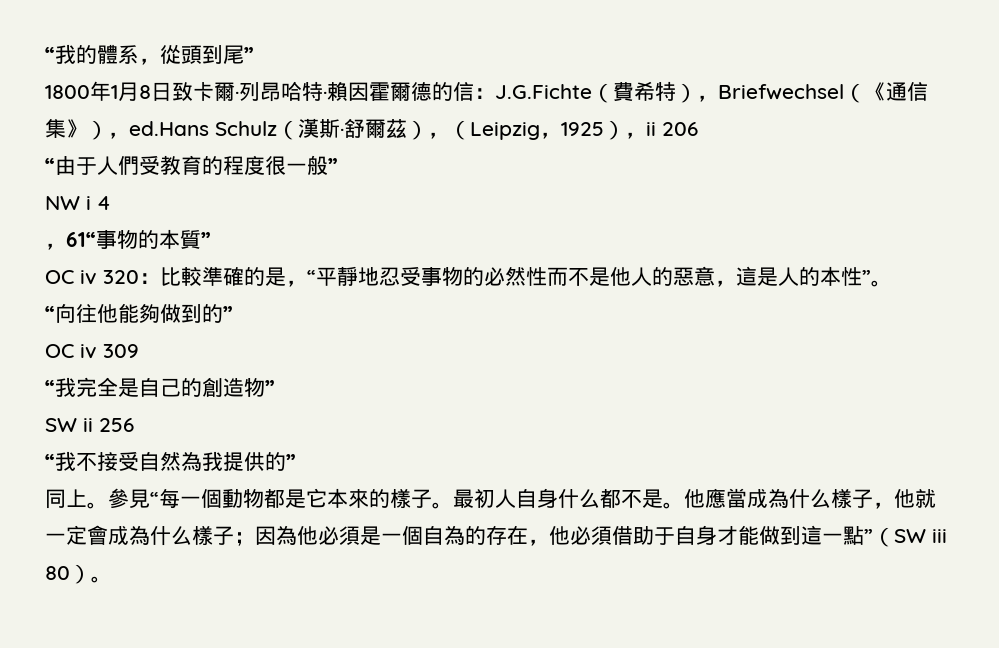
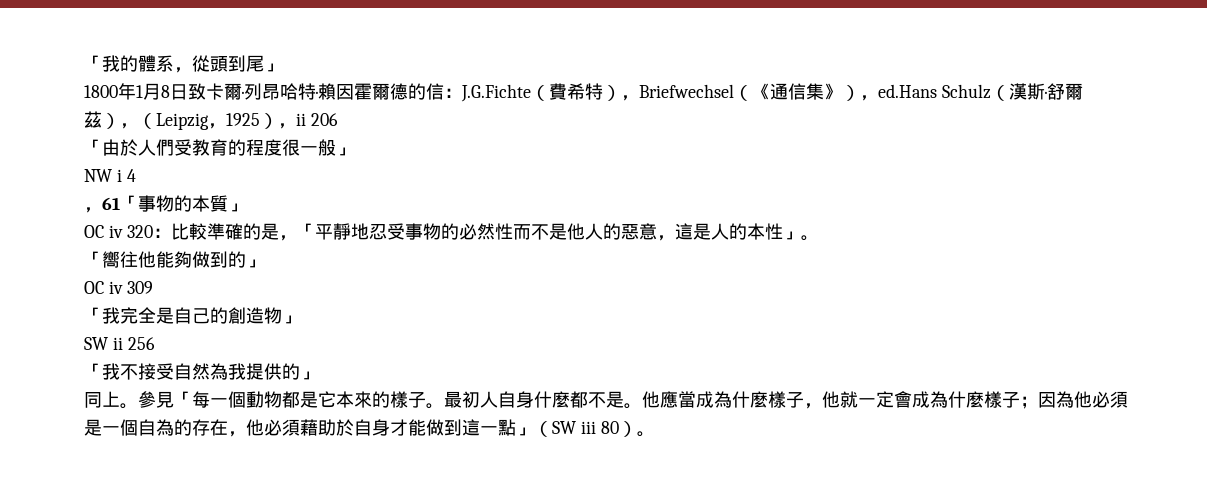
- “我的體系，從頭到尾”
+ 「我的體系，從頭到尾」
- “由于人們受教育的程度很一般”
+ 「由於人們受教育的程度很一般」
- ，61“事物的本質”
+ ，61「事物的本質」
- OC iv 320：比較準確的是，“平靜地忍受事物的必然性而不是他人的惡意，這是人的本性”。
+ OC iv 320：比較準確的是，「平靜地忍受事物的必然性而不是他人的惡意，這是人的本性」。
- “向往他能夠做到的”
+ 「嚮往他能夠做到的」
- “我完全是自己的創造物”
+ 「我完全是自己的創造物」
- “我不接受自然為我提供的”
+ 「我不接受自然為我提供的」
- 參見“每一個動物都是它本來的樣子。
+ 參見「每一個動物都是它本來的樣子。
- 最初人自身什么都不是。
+ 最初人自身什麼都不是。
- 他應當成為什么樣子，他就一定會成為什么樣子；因為他必須是一個自為的存在，他必須借助于自身才能做到這一點”（SW iii 80）。
+ 他應當成為什麼樣子，他就一定會成為什麼樣子；因為他必須是一個自為的存在，他必須藉助於自身才能做到這一點」（SW iii 80）。

